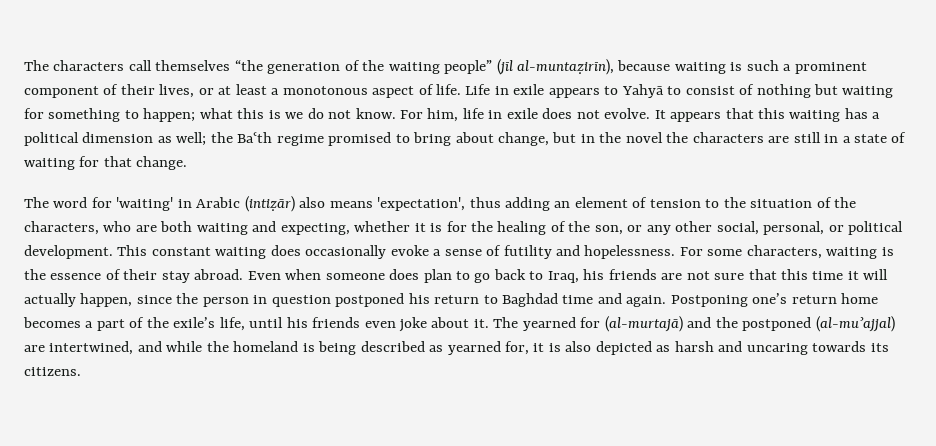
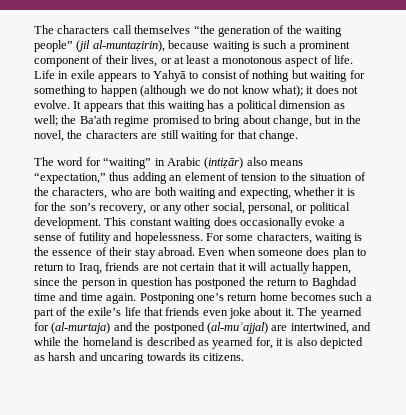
- The characters call themselves “the generation of the waiting people” (jīl al-muntaẓirīn), because waiting is such a prominent component of their lives, or at least a monotonous aspect of life.
+ The characters call themselves “the generation of the waiting people” (jil al-muntaẓirin), because waiting is such a prominent component of their lives, or at least a monotonous aspect of life.
- Life in exile appears to Yahyā to consist of nothing but waiting for something to happen; what this is we do not know. For him, life in exile does not evolve.
+ Life in exile appears to Yahyā to consist of nothing but waiting for something to happen (although we do not know what); it does not evolve.
- It appears that this waiting has a political dimension as well; the Baʿth regime promised to bring about change, but in the novel the characters are still in a state of waiting for that change.
+ It appears that this waiting has a political dimension as well; the Ba'ath regime promised to bring about change, but in the novel, the characters are still waiting for that change.
- The word for 'waiting' in Arabic (intiẓār) also means 'expectation', thus adding an element of tension to the situation of the characters, who are both waiting and expecting, whether it is for the healing of the son, or any other social, personal, or political development.
+ The word for “waiting” in Arabic (intiẓār) also means “expectation,” thus adding an element of tension to the situation of the characters, who are both waiting and expecting, whether it is for the son’s recovery, or any other social, personal, or political development.
- Even when someone does plan to go back to Iraq, his friends are not sure that this time it will actually happen, since the person in question postponed his return to Baghdad time and again.
+ Even when someone does plan to return to Iraq, friends are not certain that it will actually happen, since the person in question has postponed the return to Baghdad time and time again.
- Postponing one’s return home becomes a part of the exile’s life, until his friends even joke about it.
+ Postponing one’s return home becomes such a part of the exile’s life that friends even joke about it.
- The yearned for (al-murtajā) and the postponed (al-muʾajjal) are intertwined, and while the homeland is being described as yearned for, it is also depicted as harsh and uncaring towards its citizens.
+ The yearned for (al-murtaja) and the postponed (al-muʾajjal) are intertwined, and while the homeland is described as yearned for, it is also depicted as harsh and uncaring towards its citizens.

